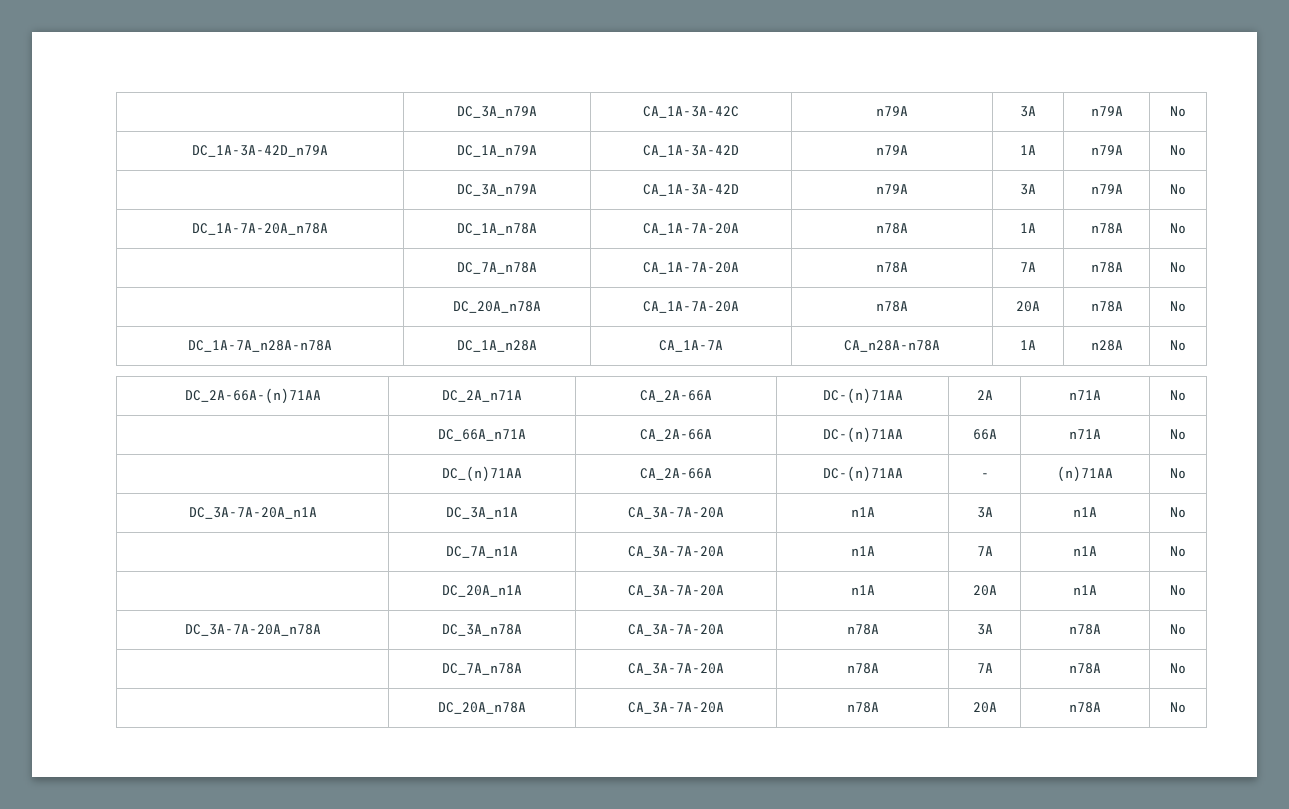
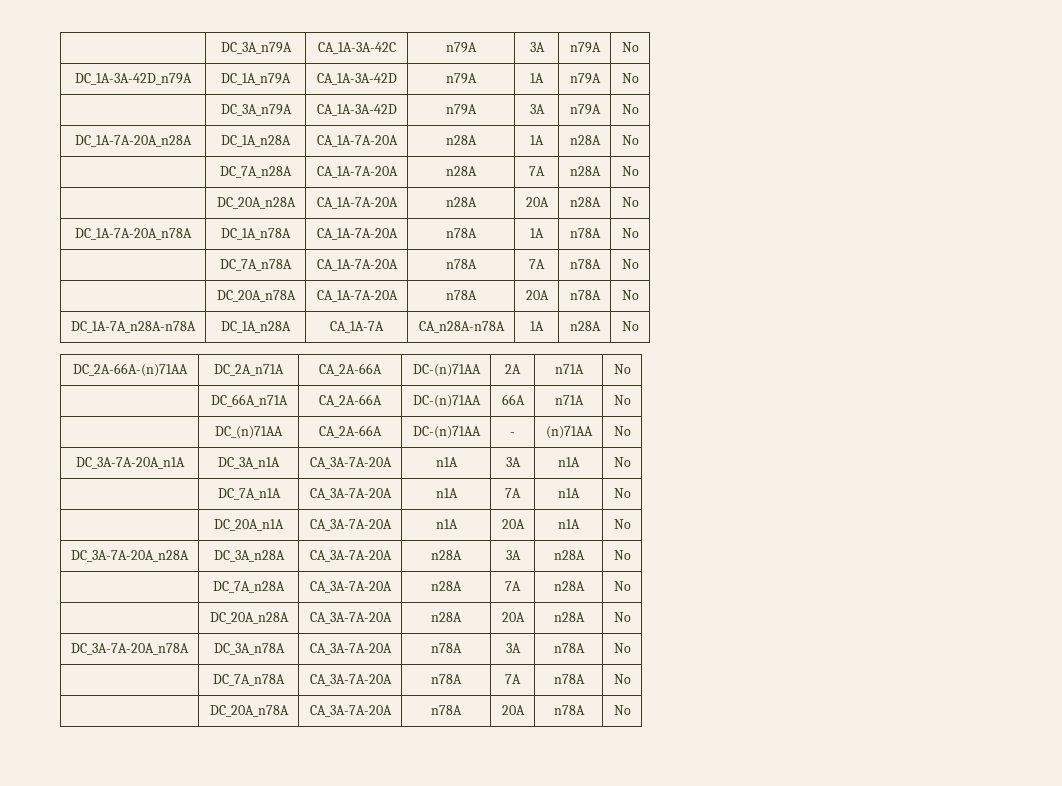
+ DC_1A-7A-20A_n28A | DC_1A_n28A | CA_1A-7A-20A | n28A | 1A | n28A | No
+ | DC_7A_n28A | CA_1A-7A-20A | n28A | 7A | n28A | No
+ | DC_20A_n28A | CA_1A-7A-20A | n28A | 20A | n28A | No
+ DC_3A-7A-20A_n28A | DC_3A_n28A | CA_3A-7A-20A | n28A | 3A | n28A | No
+ | DC_7A_n28A | CA_3A-7A-20A | n28A | 7A | n28A | No
+ | DC_20A_n28A | CA_3A-7A-20A | n28A | 20A | n28A | No

